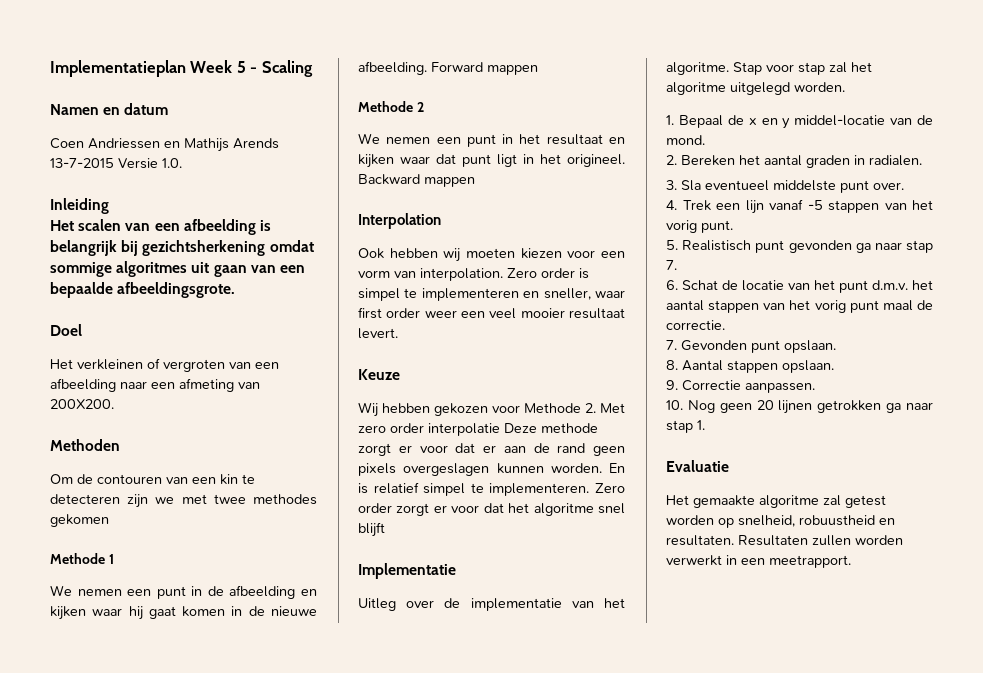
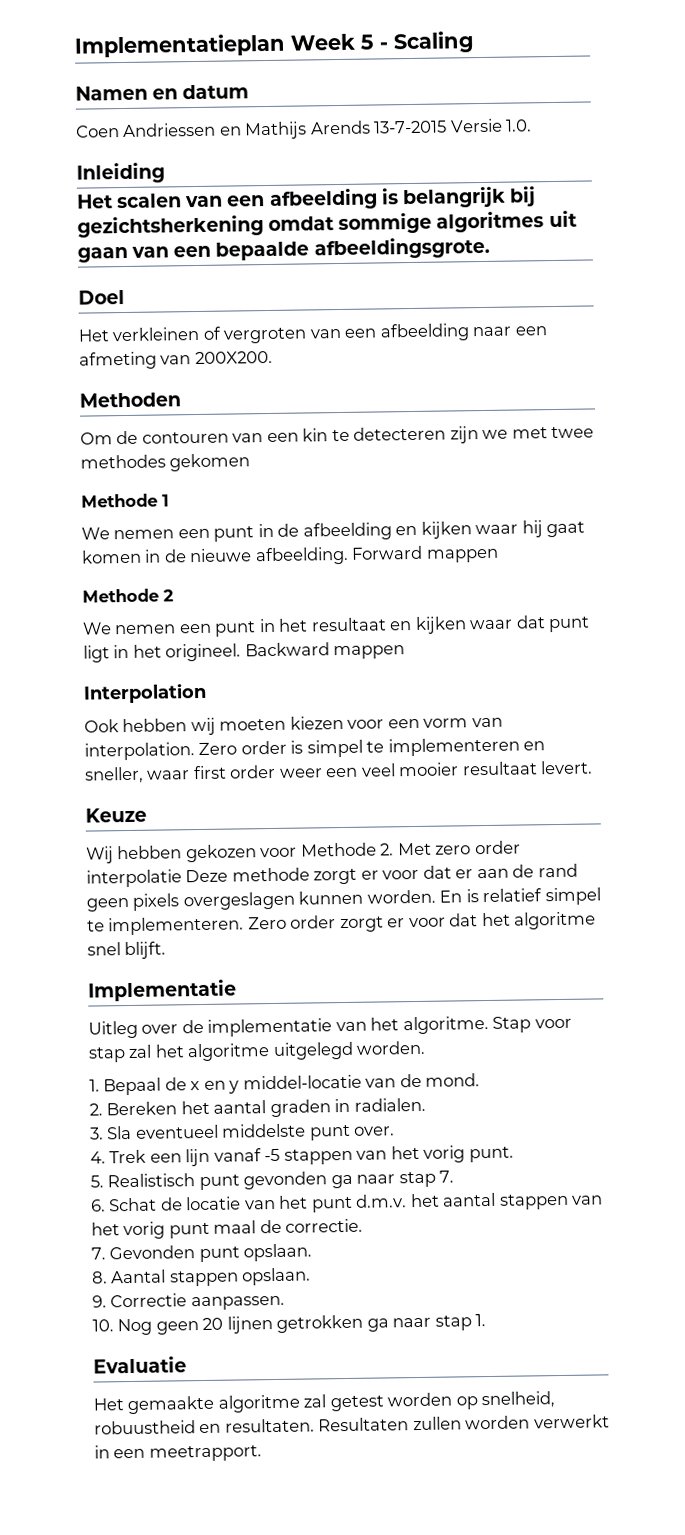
- Zero order zorgt er voor dat het algoritme snel blijft
+ Zero order zorgt er voor dat het algoritme snel blijft.

